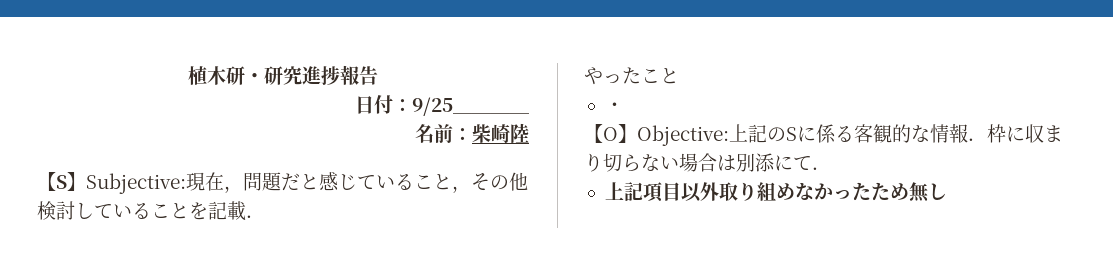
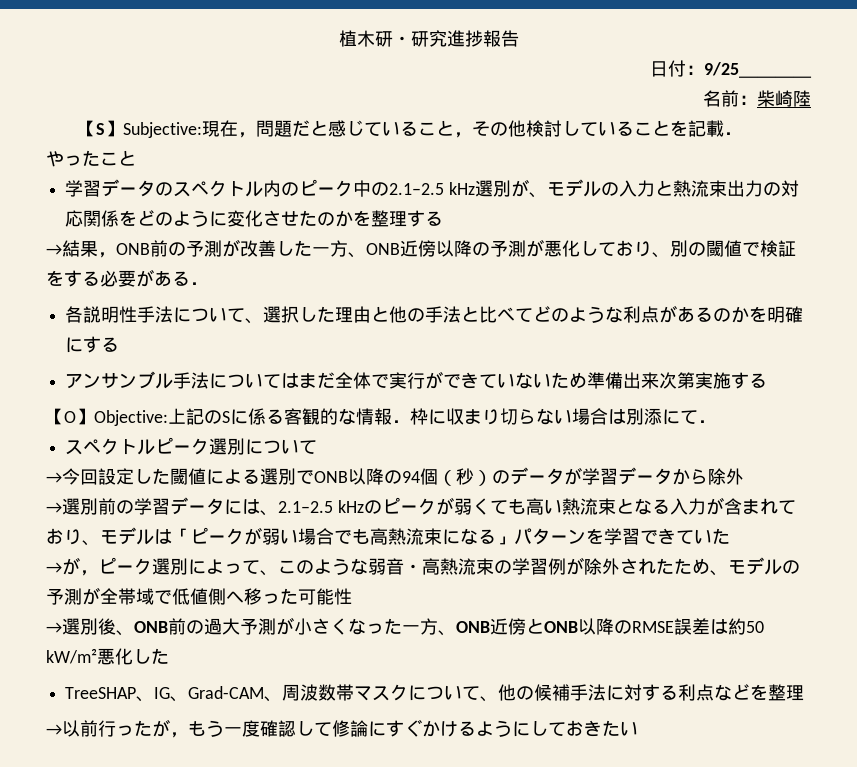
  やったこと
- ・
+ 学習データのスペクトル内のピーク中の2.1–2.5 kHz選別が、モデルの入力と熱流束出力の対応関係をどのように変化させたのかを整理する
+ →結果，ONB前の予測が改善した一方、ONB近傍以降の予測が悪化しており、別の閾値で検証をする必要がある．
+ 各説明性手法について、選択した理由と他の手法と比べてどのような利点があるのかを明確にする
+ アンサンブル手法についてはまだ全体で実行ができていないため準備出来次第実施する
- 上記項目以外取り組めなかったため無し
+ スペクトルピーク選別について
+ →今回設定した閾値による選別でONB以降の94個（秒）のデータが学習データから除外
+ →選別前の学習データには、2.1–2.5 kHzのピークが弱くても高い熱流束となる入力が含まれており、モデルは「ピークが弱い場合でも高熱流束になる」パターンを学習できていた
+ →が，ピーク選別によって、このような弱音・高熱流束の学習例が除外されたため、モデルの予測が全帯域で低値側へ移った可能性
+ →選別後、ONB前の過大予測が小さくなった一方、ONB近傍とONB以降のRMSE誤差は約50 kW/m²悪化した
+ TreeSHAP、IG、Grad-CAM、周波数帯マスクについて、他の候補手法に対する利点などを整理
+ →以前行ったが，もう一度確認して修論にすぐかけるようにしておきたい

